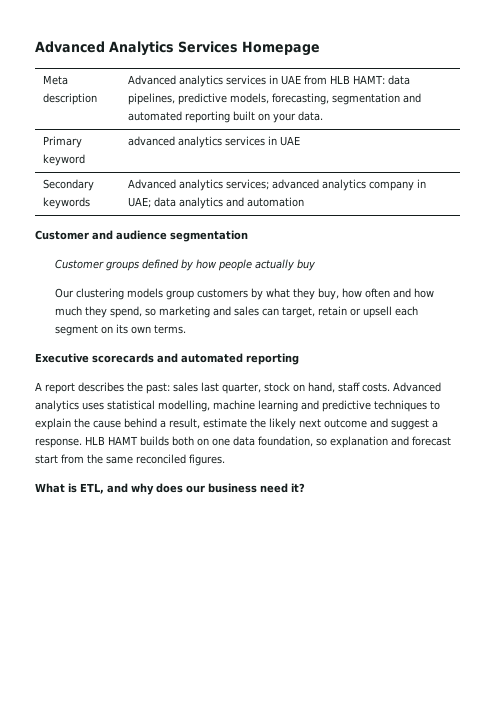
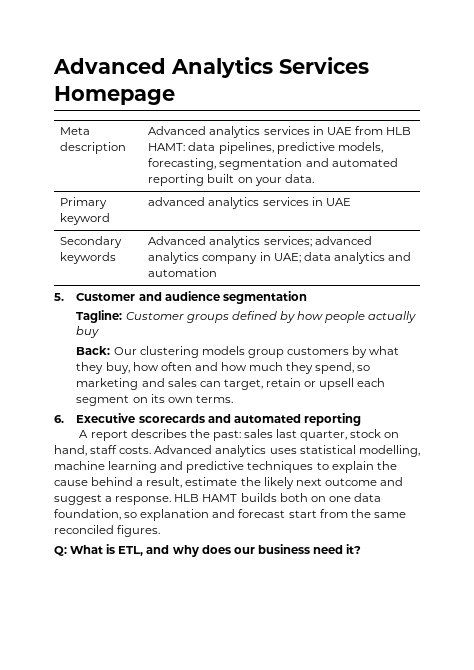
- Customer and audience segmentation
+ 5. Customer and audience segmentation
- Customer groups defined by how people actually buy
+ Tagline: Customer groups defined by how people actually buy
- Our clustering models group customers by what they buy, how often and how much they spend, so marketing and sales can target, retain or upsell each segment on its own terms.
+ Back: Our clustering models group customers by what they buy, how often and how much they spend, so marketing and sales can target, retain or upsell each segment on its own terms.
- Executive scorecards and automated reporting
+ 6. Executive scorecards and automated reporting
- What is ETL, and why does our business need it?
+ Q: What is ETL, and why does our business need it?

